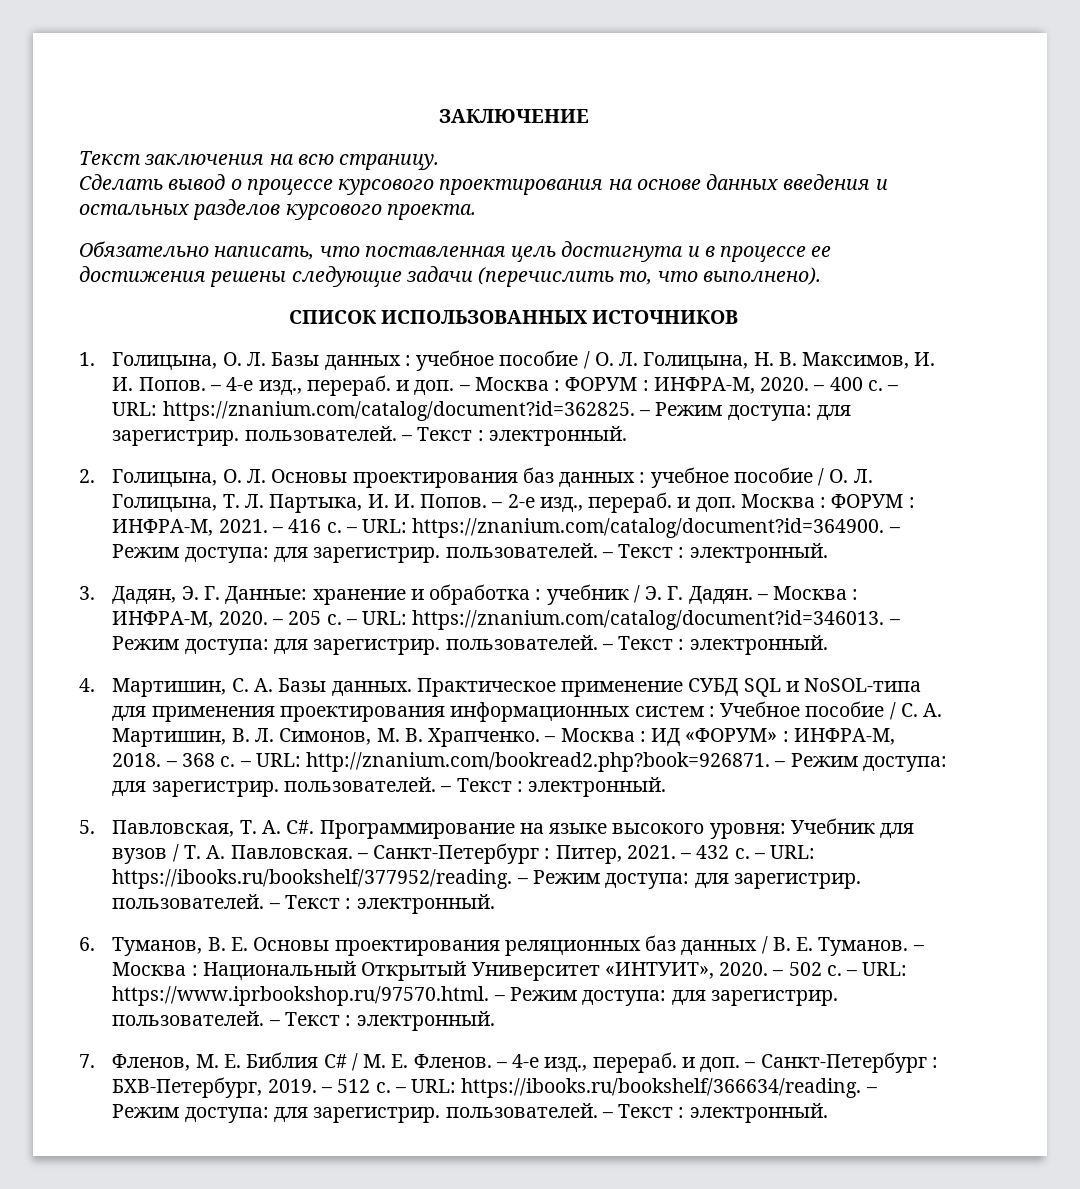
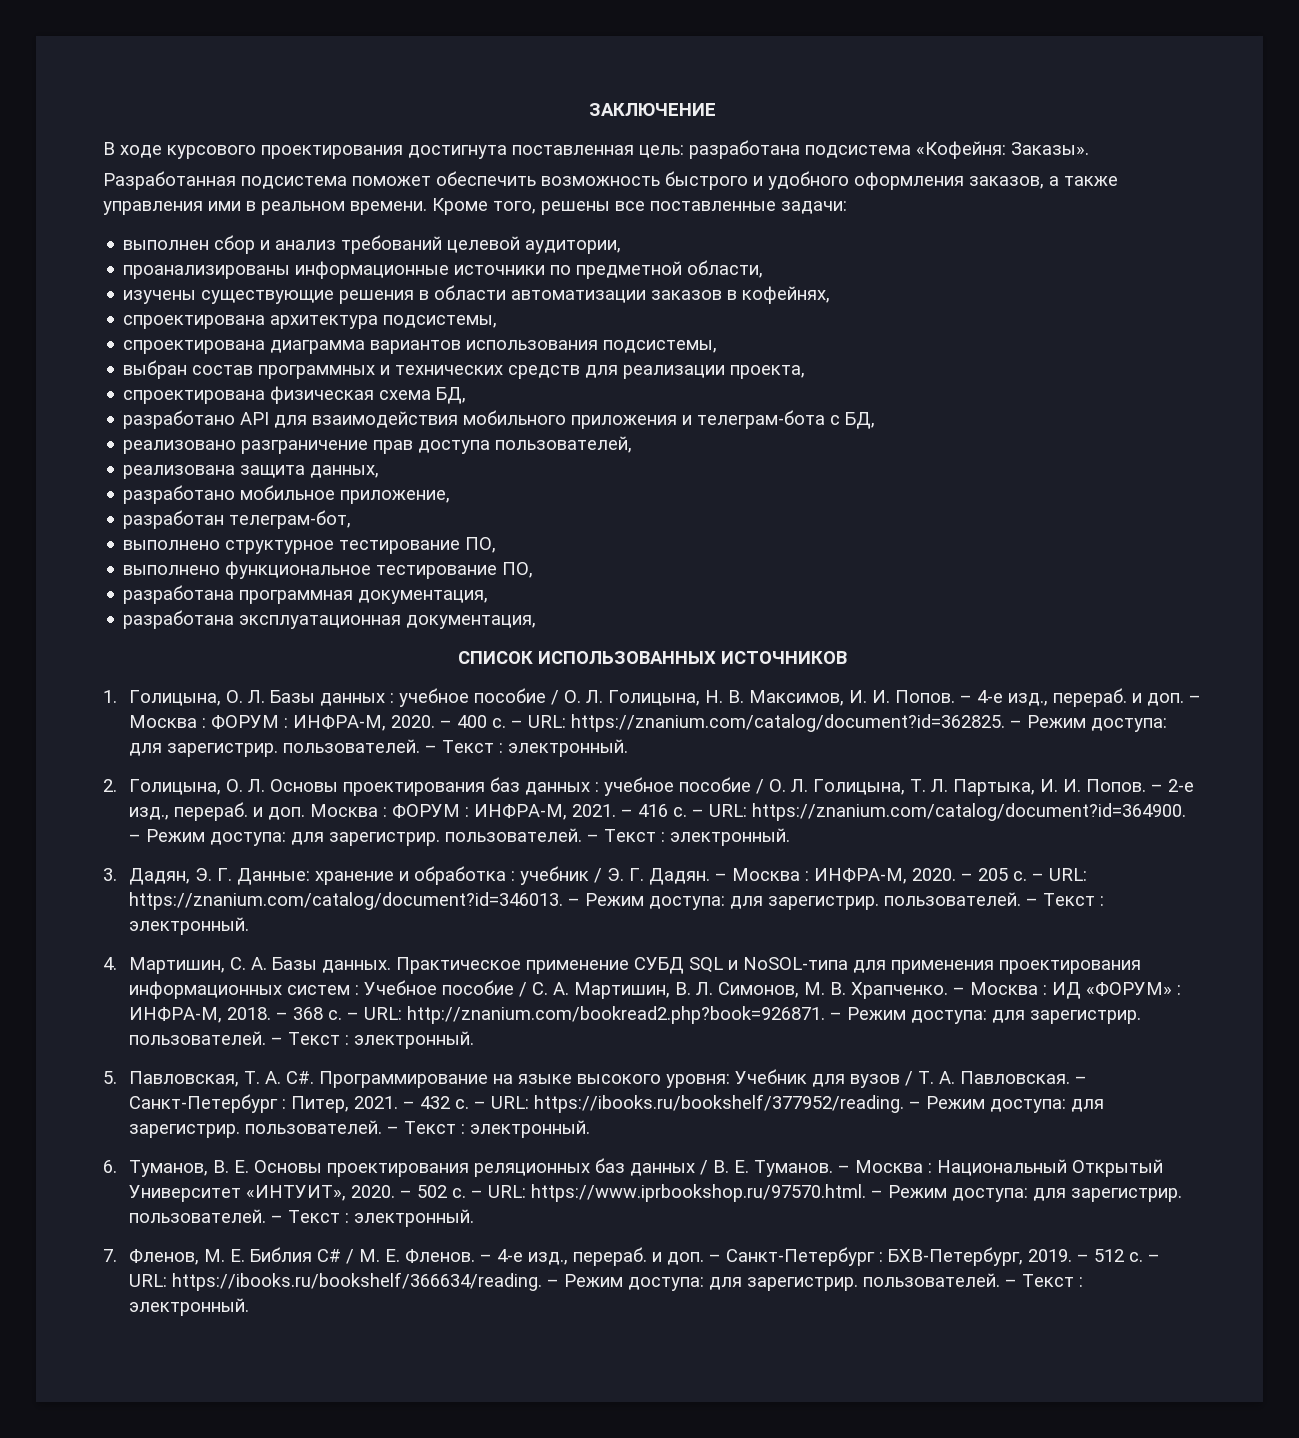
- Текст заключения на всю страницу.
- Сделать вывод о процессе курсового проектирования на основе данных введения и остальных разделов курсового проекта.
- Обязательно написать, что поставленная цель достигнута и в процессе ее достижения решены следующие задачи (перечислить то, что выполнено).
+ В ходе курсового проектирования достигнута поставленная цель: разработана подсистема «Кофейня: Заказы».
+ Разработанная подсистема поможет обеспечить возможность быстрого и удобного оформления заказов, а также управления ими в реальном времени. Кроме того, решены все поставленные задачи:
+ выполнен сбор и анализ требований целевой аудитории,
+ проанализированы информационные источники по предметной области,
+ изучены существующие решения в области автоматизации заказов в кофейнях,
+ спроектирована архитектура подсистемы,
+ спроектирована диаграмма вариантов использования подсистемы,
+ выбран состав программных и технических средств для реализации проекта,
+ спроектирована физическая схема БД,
+ разработано API для взаимодействия мобильного приложения и телеграм-бота с БД,
+ реализовано разграничение прав доступа пользователей,
+ реализована защита данных,
+ разработано мобильное приложение,
+ разработан телеграм-бот,
+ выполнено структурное тестирование ПО,
+ выполнено функциональное тестирование ПО,
+ разработана программная документация,
+ разработана эксплуатационная документация,

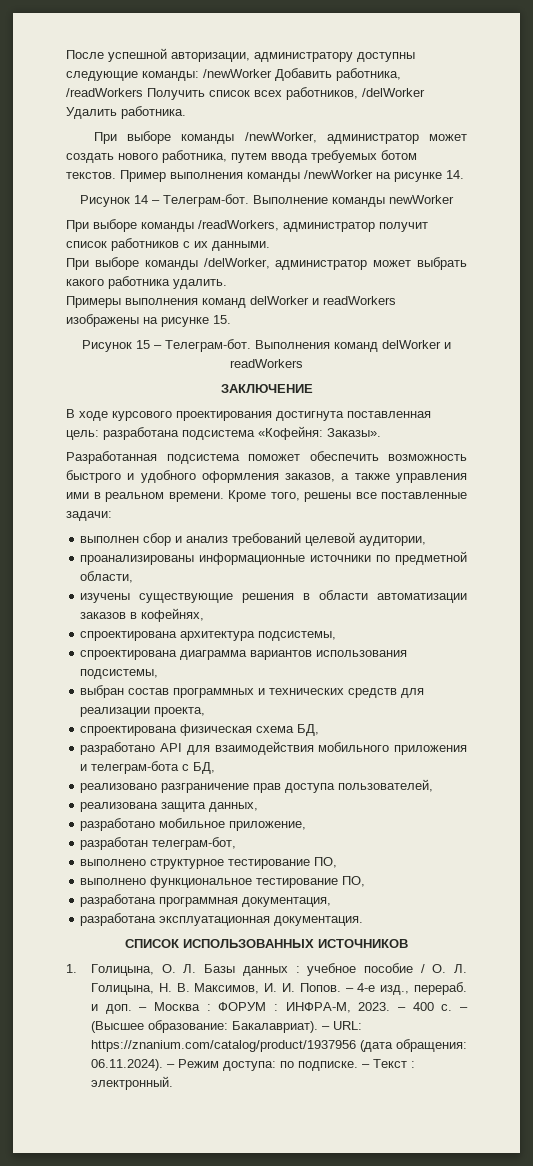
+ После успешной авторизации, администратору доступны следующие команды: /newWorker Добавить работника, /readWorkers Получить список всех работников, /delWorker Удалить работника.
+ При выборе команды /newWorker, администратор может создать нового работника, путем ввода требуемых ботом текстов. Пример выполнения команды /newWorker на рисунке 14.
+ Рисунок 14 – Телеграм-бот. Выполнение команды newWorker
+ При выборе команды /readWorkers, администратор получит список работников с их данными.
+ При выборе команды /delWorker, администратор может выбрать какого работника удалить.
+ Примеры выполнения команд delWorker и readWorkers изображены на рисунке 15.
+ Рисунок 15 – Телеграм-бот. Выполнения команд delWorker и readWorkers
- разработана эксплуатационная документация,
+ разработана эксплуатационная документация.
- – Москва : ФОРУМ : ИНФРА-М, 2020.
+ – Москва : ФОРУМ : ИНФРА-М, 2023.
- – URL: https://znanium.com/catalog/document?id=362825. – Режим доступа: для зарегистрир. пользователей. – Текст : электронный.
- 2. Голицына, О. Л. Основы проектирования баз данных : учебное пособие / О. Л. Голицына, Т. Л. Партыка, И. И. Попов. – 2-е изд., перераб. и доп. Москва : ФОРУМ : ИНФРА-М, 2021. – 416 с. – URL: https://znanium.com/catalog/document?id=364900. – Режим доступа: для зарегистрир. пользователей. – Текст : электронный.
- 3. Дадян, Э. Г. Данные: хранение и обработка : учебник / Э. Г. Дадян. – Москва : ИНФРА-М, 2020. – 205 с. – URL: https://znanium.com/catalog/document?id=346013. – Режим доступа: для зарегистрир. пользователей. – Текст : электронный.
- 4. Мартишин, С. А. Базы данных. Практическое применение СУБД SQL и NoSOL-типа для применения проектирования информационных систем : Учебное пособие / С. А. Мартишин, В. Л. Симонов, М. В. Храпченко. – Москва : ИД «ФОРУМ» : ИНФРА-М, 2018. – 368 с. – URL: http://znanium.com/bookread2.php?book=926871. – Режим доступа: для зарегистрир. пользователей. – Текст : электронный.
- 5. Павловская, Т. А. C#. Программирование на языке высокого уровня: Учебник для вузов / Т. А. Павловская. – Санкт-Петербург : Питер, 2021. – 432 с. – URL: https://ibooks.ru/bookshelf/377952/reading. – Режим доступа: для зарегистрир. пользователей. – Текст : электронный.
- 6. Туманов, В. Е. Основы проектирования реляционных баз данных / В. Е. Туманов. – Москва : Национальный Открытый Университет «ИНТУИТ», 2020. – 502 с. – URL: https://www.iprbookshop.ru/97570.html. – Режим доступа: для зарегистрир. пользователей. – Текст : электронный.
- 7. Фленов, М. Е. Библия C# / М. Е. Фленов. – 4-е изд., перераб. и доп. – Санкт-Петербург : БХВ-Петербург, 2019. – 512 с. – URL: https://ibooks.ru/bookshelf/366634/reading. – Режим доступа: для зарегистрир. пользователей.
+ – (Высшее образование: Бакалавриат). – URL: https://znanium.com/catalog/product/1937956 (дата обращения: 06.11.2024). – Режим доступа: по подписке.

